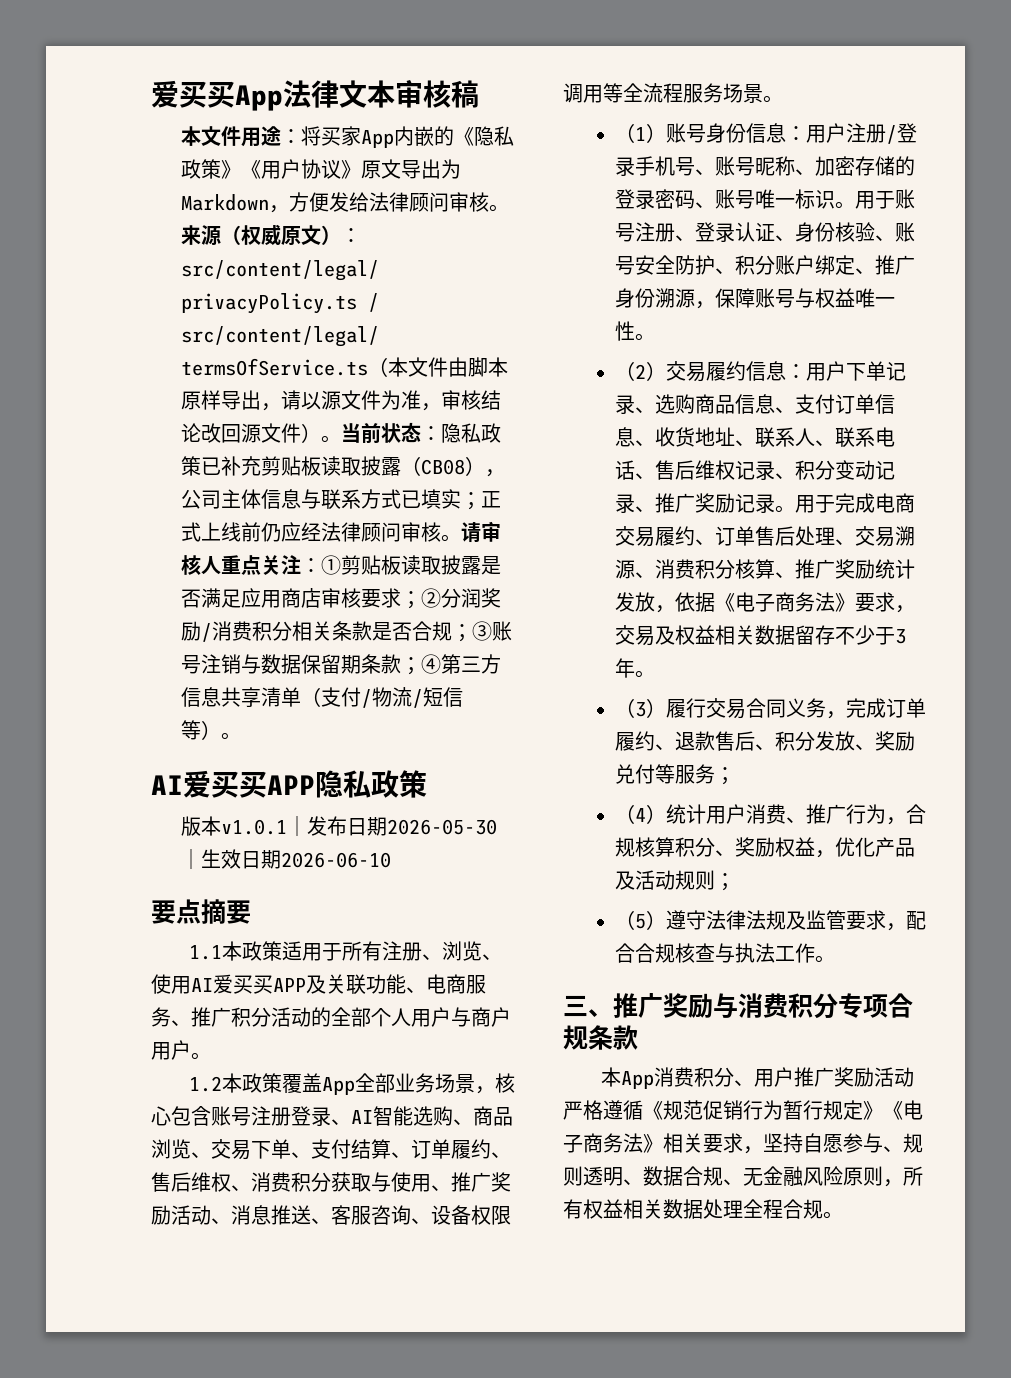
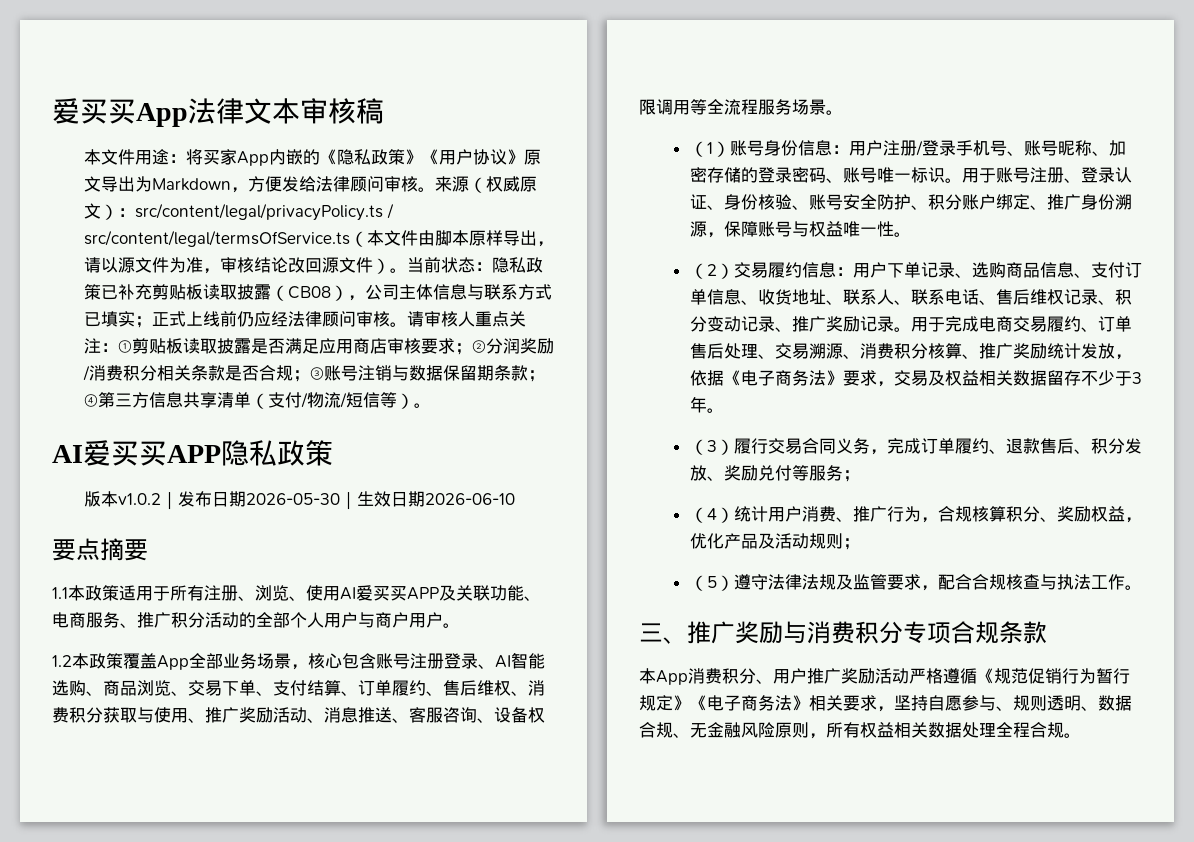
- 版本v1.0.1｜发布日期2026-05-30｜生效日期2026-06-10
+ 版本v1.0.2｜发布日期2026-05-30｜生效日期2026-06-10

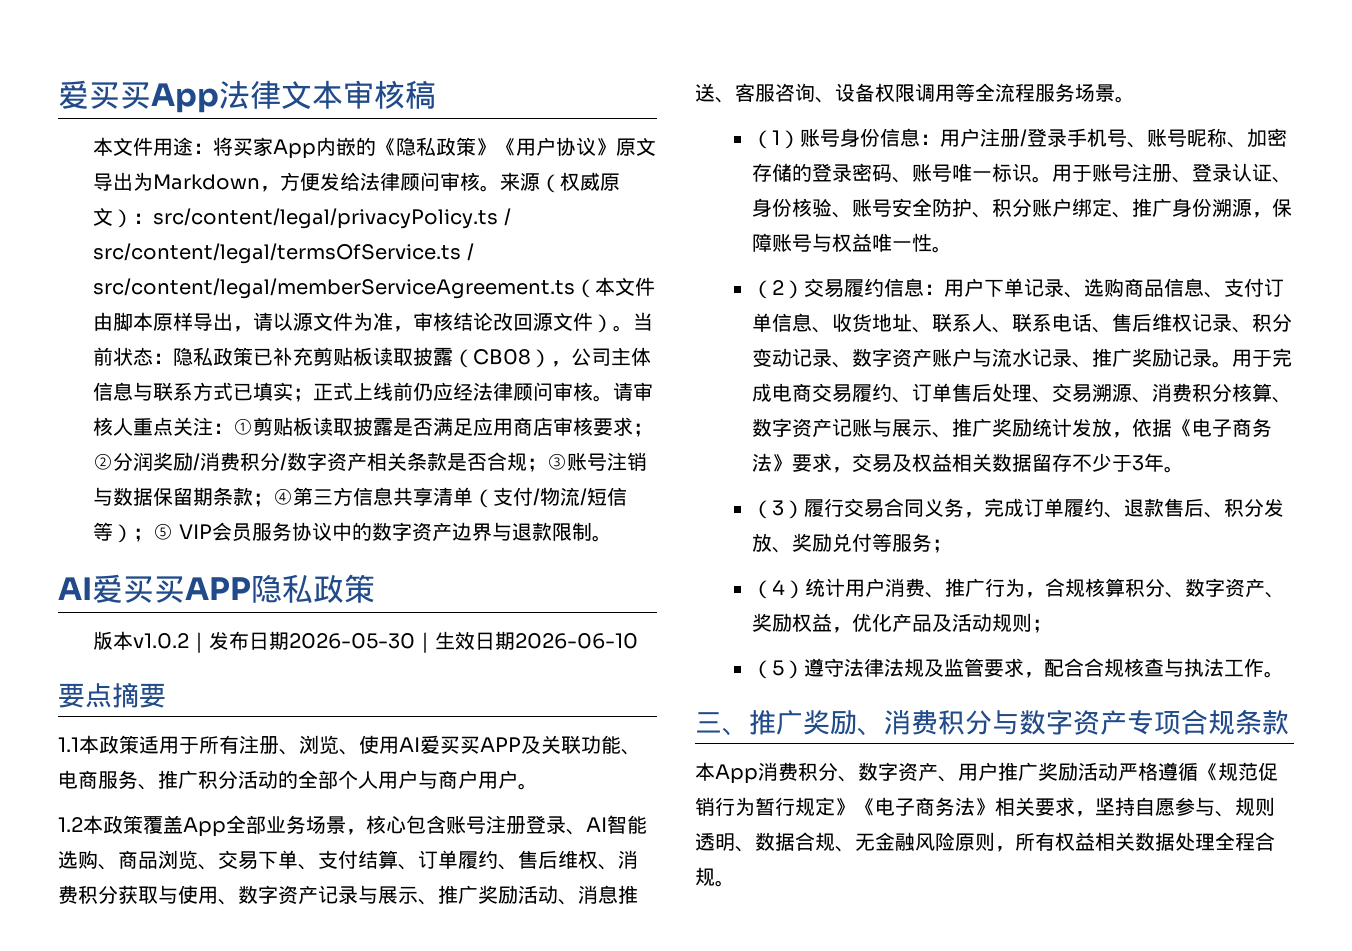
- 来源（权威原文）：src/content/legal/privacyPolicy.ts / src/content/legal/termsOfService.ts（本文件由脚本原样导出，请以源文件为准，审核结论改回源文件）。
+ 来源（权威原文）：src/content/legal/privacyPolicy.ts / src/content/legal/termsOfService.ts / src/content/legal/memberServiceAgreement.ts（本文件由脚本原样导出，请以源文件为准，审核结论改回源文件）。
- 请审核人重点关注：①剪贴板读取披露是否满足应用商店审核要求；②分润奖励/消费积分相关条款是否合规；③账号注销与数据保留期条款；④第三方信息共享清单（支付/物流/短信等）。
+ 请审核人重点关注：①剪贴板读取披露是否满足应用商店审核要求；②分润奖励/消费积分/数字资产相关条款是否合规；③账号注销与数据保留期条款；④第三方信息共享清单（支付/物流/短信等）；⑤ VIP会员服务协议中的数字资产边界与退款限制。
- 1.2本政策覆盖App全部业务场景，核心包含账号注册登录、AI智能选购、商品浏览、交易下单、支付结算、订单履约、售后维权、消费积分获取与使用、推广奖励活动、消息推送、客服咨询、设备权限调用等全流程服务场景。
+ 1.2本政策覆盖App全部业务场景，核心包含账号注册登录、AI智能选购、商品浏览、交易下单、支付结算、订单履约、售后维权、消费积分获取与使用、数字资产记录与展示、推广奖励活动、消息推送、客服咨询、设备权限调用等全流程服务场景。
- （2）交易履约信息：用户下单记录、选购商品信息、支付订单信息、收货地址、联系人、联系电话、售后维权记录、积分变动记录、推广奖励记录。
+ （2）交易履约信息：用户下单记录、选购商品信息、支付订单信息、收货地址、联系人、联系电话、售后维权记录、积分变动记录、数字资产账户与流水记录、推广奖励记录。
- 用于完成电商交易履约、订单售后处理、交易溯源、消费积分核算、推广奖励统计发放，依据《电子商务法》要求，交易及权益相关数据留存不少于3年。
+ 用于完成电商交易履约、订单售后处理、交易溯源、消费积分核算、数字资产记账与展示、推广奖励统计发放，依据《电子商务法》要求，交易及权益相关数据留存不少于3年。
- （4）统计用户消费、推广行为，合规核算积分、奖励权益，优化产品及活动规则；
+ （4）统计用户消费、推广行为，合规核算积分、数字资产、奖励权益，优化产品及活动规则；
- 三、推广奖励与消费积分专项合规条款
+ 三、推广奖励、消费积分与数字资产专项合规条款
- 本App消费积分、用户推广奖励活动严格遵循《规范促销行为暂行规定》《电子商务法》相关要求，坚持自愿参与、规则透明、数据合规、无金融风险原则，所有权益相关数据处理全程合规。
+ 本App消费积分、数字资产、用户推广奖励活动严格遵循《规范促销行为暂行规定》《电子商务法》相关要求，坚持自愿参与、规则透明、数据合规、无金融风险原则，所有权益相关数据处理全程合规。

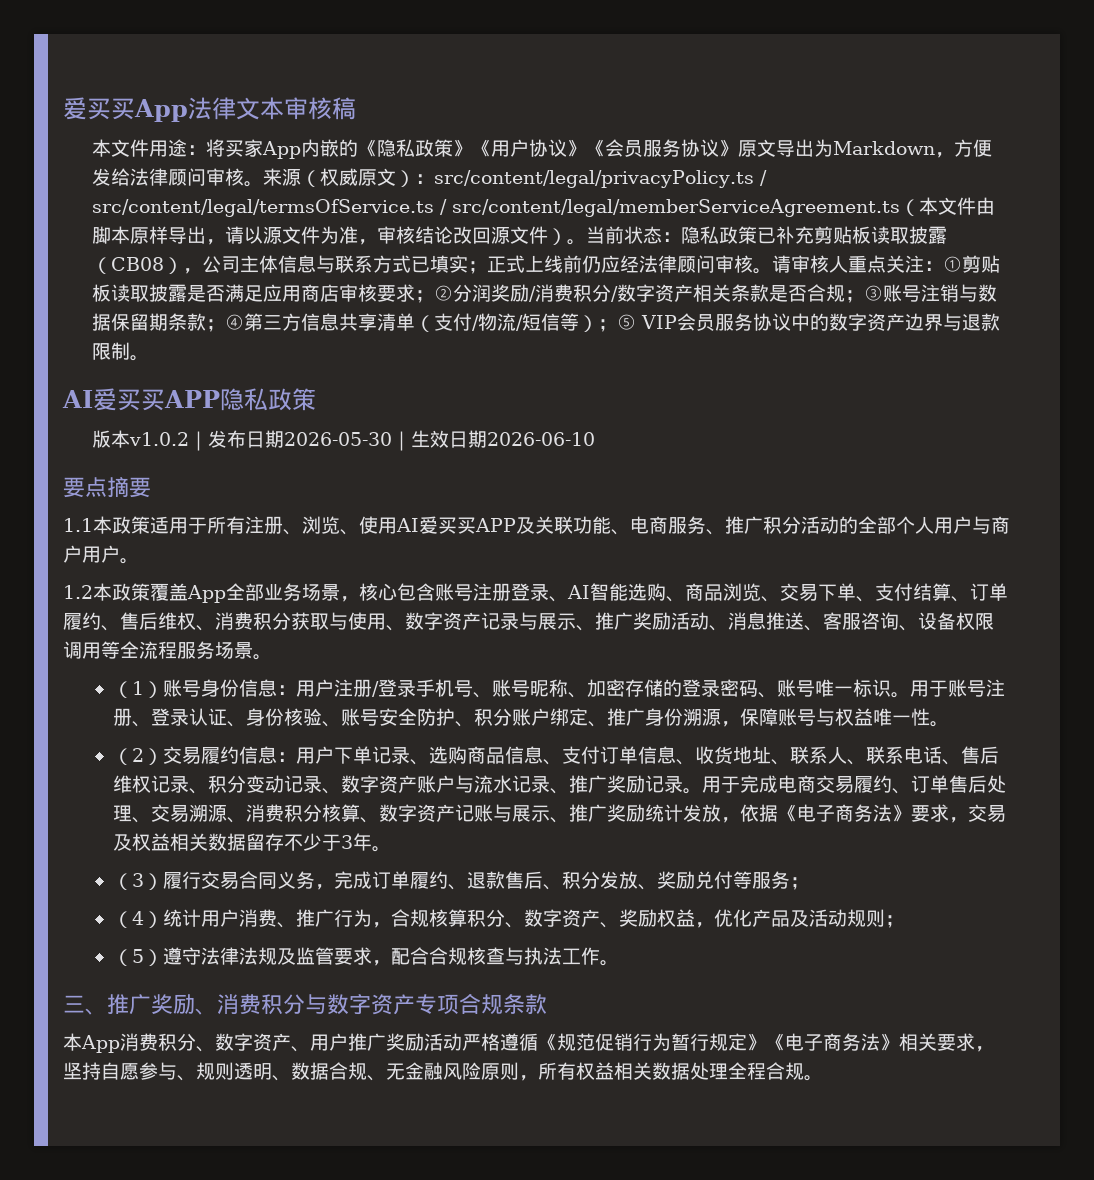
- 本文件用途：将买家App内嵌的《隐私政策》《用户协议》原文导出为Markdown，方便发给法律顾问审核。
+ 本文件用途：将买家App内嵌的《隐私政策》《用户协议》《会员服务协议》原文导出为Markdown，方便发给法律顾问审核。

